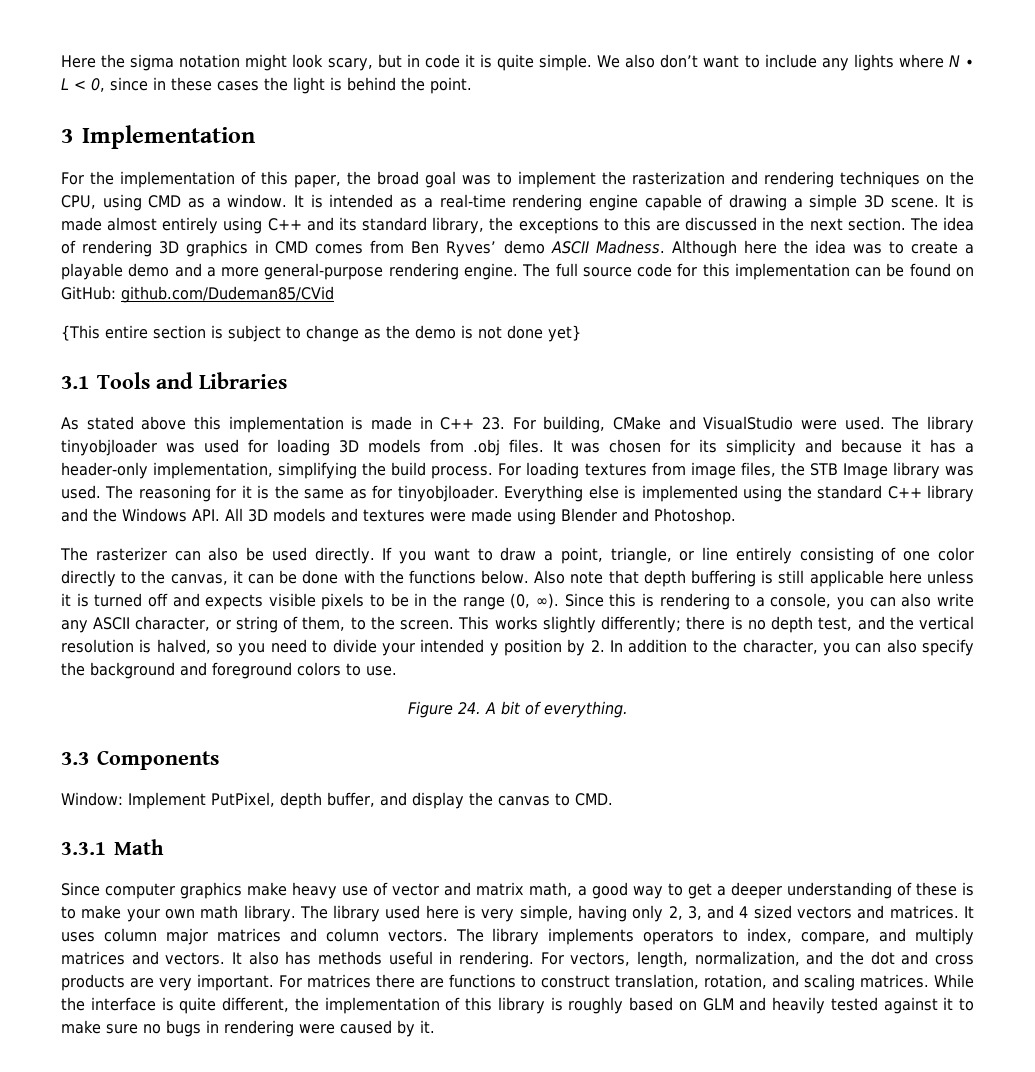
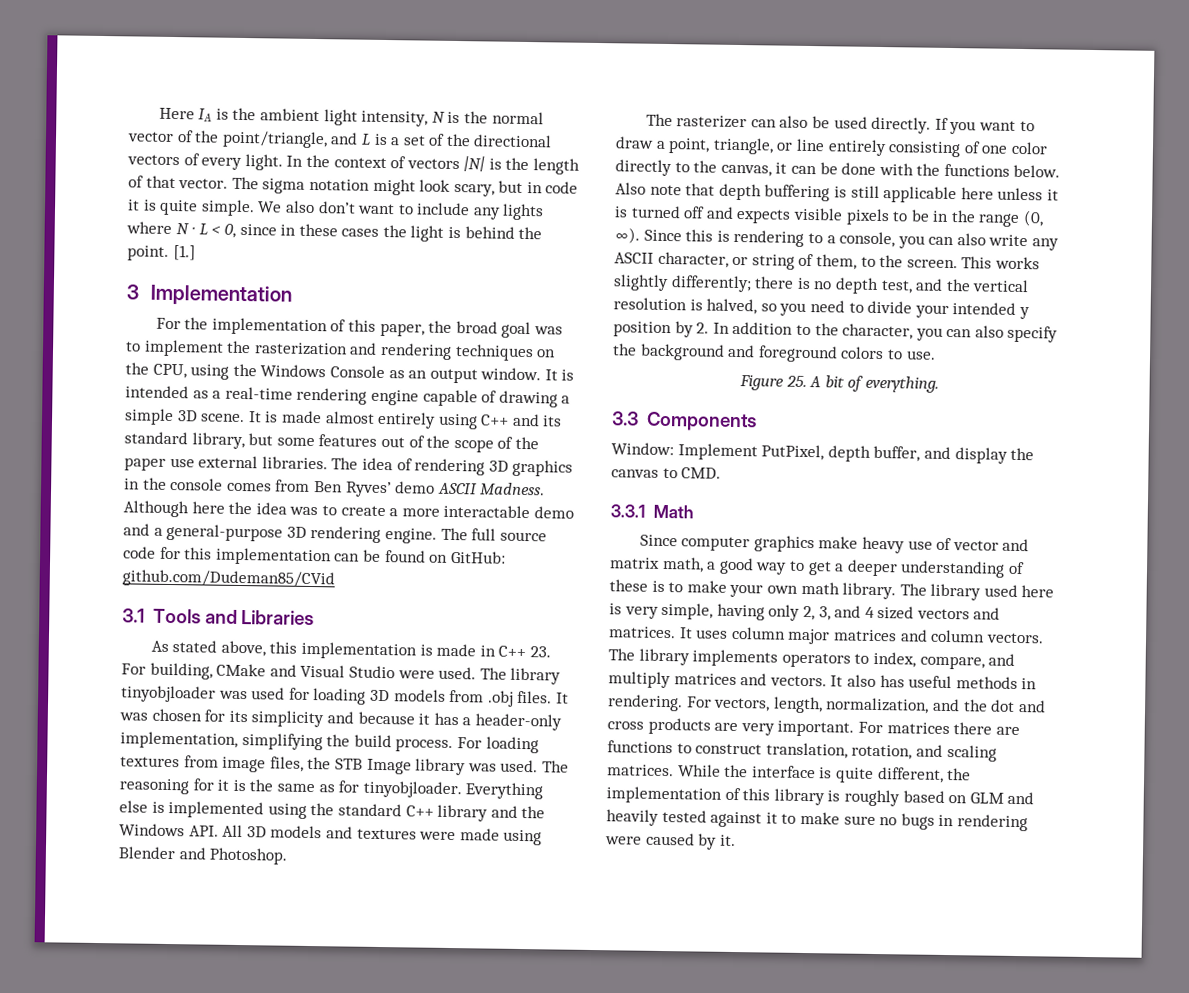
- Here the sigma notation might look scary, but in code it is quite simple.
+ Here IA is the ambient light intensity, N is the normal vector of the point/triangle, and L is a set of the directional vectors of every light. In the context of vectors |N| is the length of that vector. The sigma notation might look scary, but in code it is quite simple.
+ [1.]
- For the implementation of this paper, the broad goal was to implement the rasterization and rendering techniques on the CPU, using CMD as a window.
+ For the implementation of this paper, the broad goal was to implement the rasterization and rendering techniques on the CPU, using the Windows Console as an output window.
- It is made almost entirely using C++ and its standard library, the exceptions to this are discussed in the next section.
+ It is made almost entirely using C++ and its standard library, but some features out of the scope of the paper use external libraries.
- The idea of rendering 3D graphics in CMD comes from Ben Ryves’ demo ASCII Madness.
+ The idea of rendering 3D graphics in the console comes from Ben Ryves’ demo ASCII Madness.
- Although here the idea was to create a playable demo and a more general-purpose rendering engine.
+ Although here the idea was to create a more interactable demo and a general-purpose 3D rendering engine.
- {This entire section is subject to change as the demo is not done yet}
- As stated above this implementation is made in C++ 23. For building, CMake and VisualStudio were used.
+ As stated above, this implementation is made in C++ 23. For building, CMake and Visual Studio were used.
- Figure 24. A bit of everything.
+ Figure 25. A bit of everything.
- It also has methods useful in rendering.
+ It also has useful methods in rendering.

